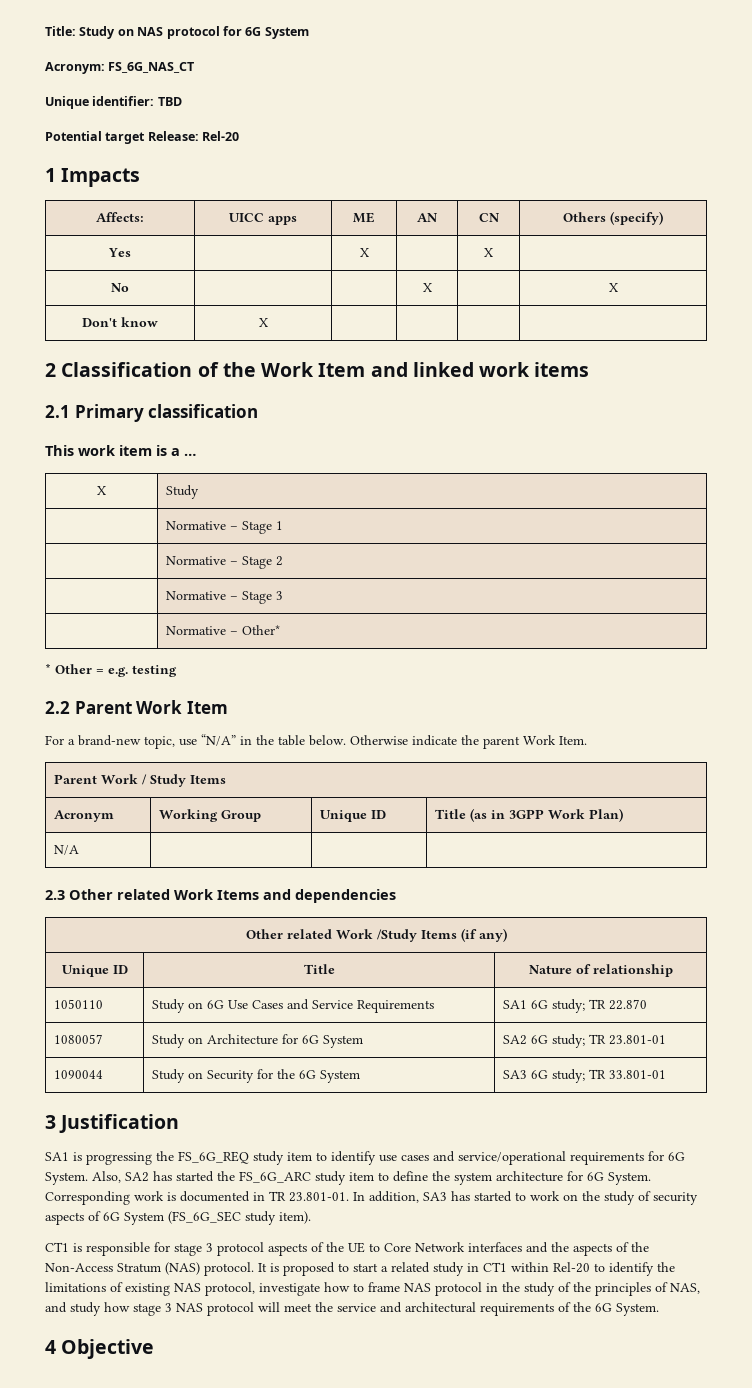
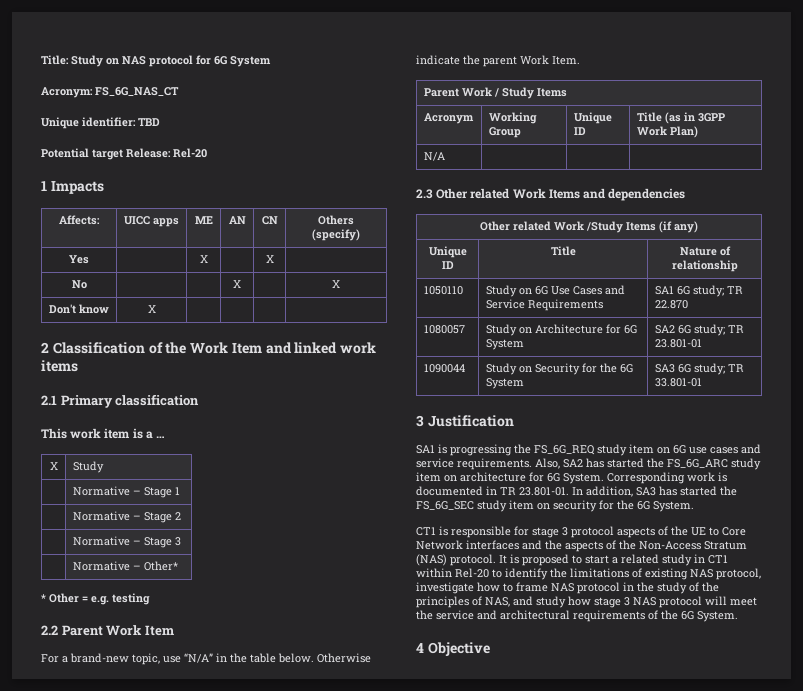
- SA1 is progressing the FS_6G_REQ study item to identify use cases and service/operational requirements for 6G System.
+ SA1 is progressing the FS_6G_REQ study item on 6G use cases and service requirements.
- Also, SA2 has started the FS_6G_ARC study item to define the system architecture for 6G System.
+ Also, SA2 has started the FS_6G_ARC study item on architecture for 6G System.
- Corresponding work is documented in TR 23.801-01. In addition, SA3 has started to work on the study of security aspects of 6G System (FS_6G_SEC study item).
+ Corresponding work is documented in TR 23.801-01. In addition, SA3 has started the FS_6G_SEC study item on security for the 6G System.

